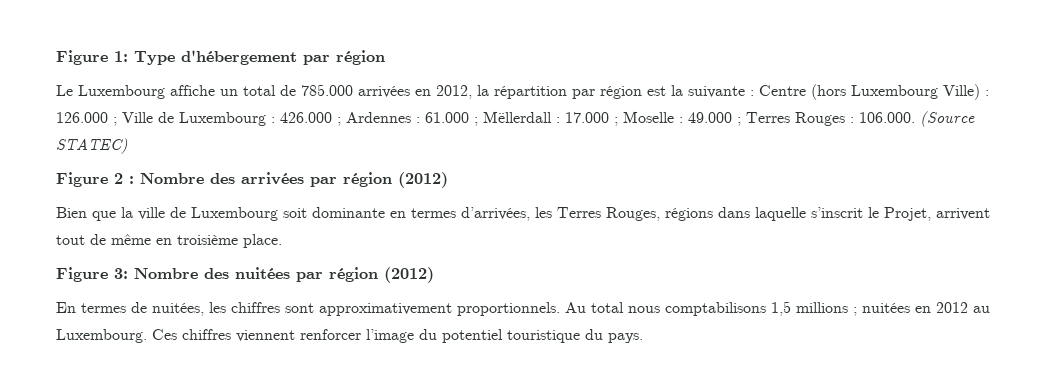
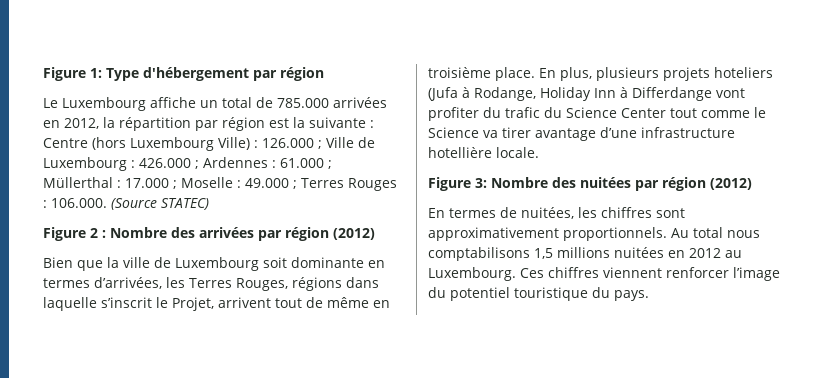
- Le Luxembourg affiche un total de 785.000 arrivées en 2012, la répartition par région est la suivante : Centre (hors Luxembourg Ville) : 126.000 ; Ville de Luxembourg : 426.000 ; Ardennes : 61.000 ; Mëllerdall : 17.000 ; Moselle : 49.000 ; Terres Rouges : 106.000. (Source STATEC)
+ Le Luxembourg affiche un total de 785.000 arrivées en 2012, la répartition par région est la suivante : Centre (hors Luxembourg Ville) : 126.000 ; Ville de Luxembourg : 426.000 ; Ardennes : 61.000 ; Müllerthal : 17.000 ; Moselle : 49.000 ; Terres Rouges : 106.000. (Source STATEC)
+ En plus, plusieurs projets hoteliers (Jufa à Rodange, Holiday Inn à Differdange vont profiter du trafic du Science Center tout comme le Science va tirer avantage d’une infrastructure hotellière locale.
- Au total nous comptabilisons 1,5 millions ; nuitées en 2012 au Luxembourg.
+ Au total nous comptabilisons 1,5 millions nuitées en 2012 au Luxembourg.

